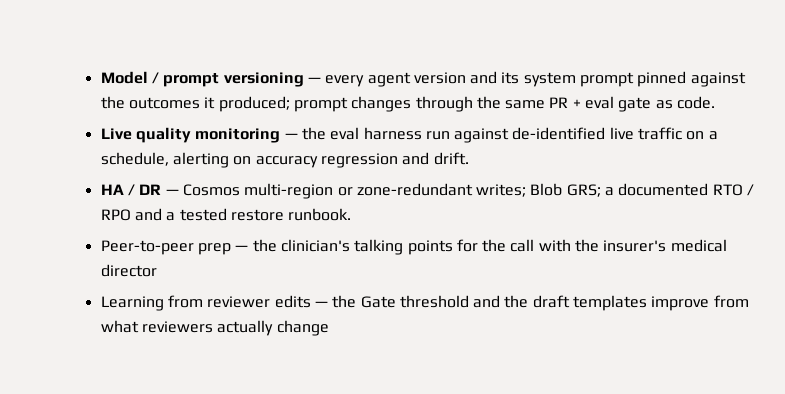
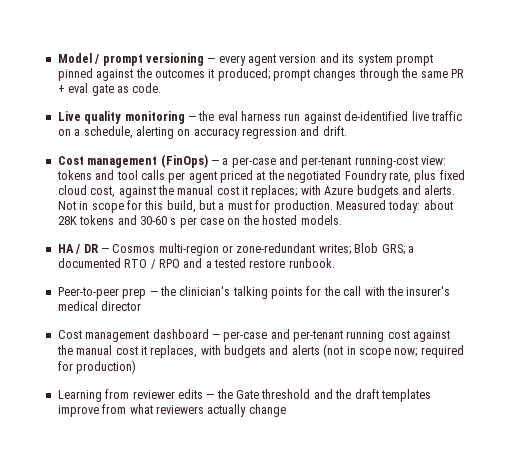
+ Cost management (FinOps) — a per-case and per-tenant running-cost view: tokens and tool calls per agent priced at the negotiated Foundry rate, plus fixed cloud cost, against the manual cost it replaces; with Azure budgets and alerts. Not in scope for this build, but a must for production. Measured today: about 28K tokens and 30-60 s per case on the hosted models.
+ Cost management dashboard — per-case and per-tenant running cost against the manual cost it replaces, with budgets and alerts (not in scope now; required for production)

